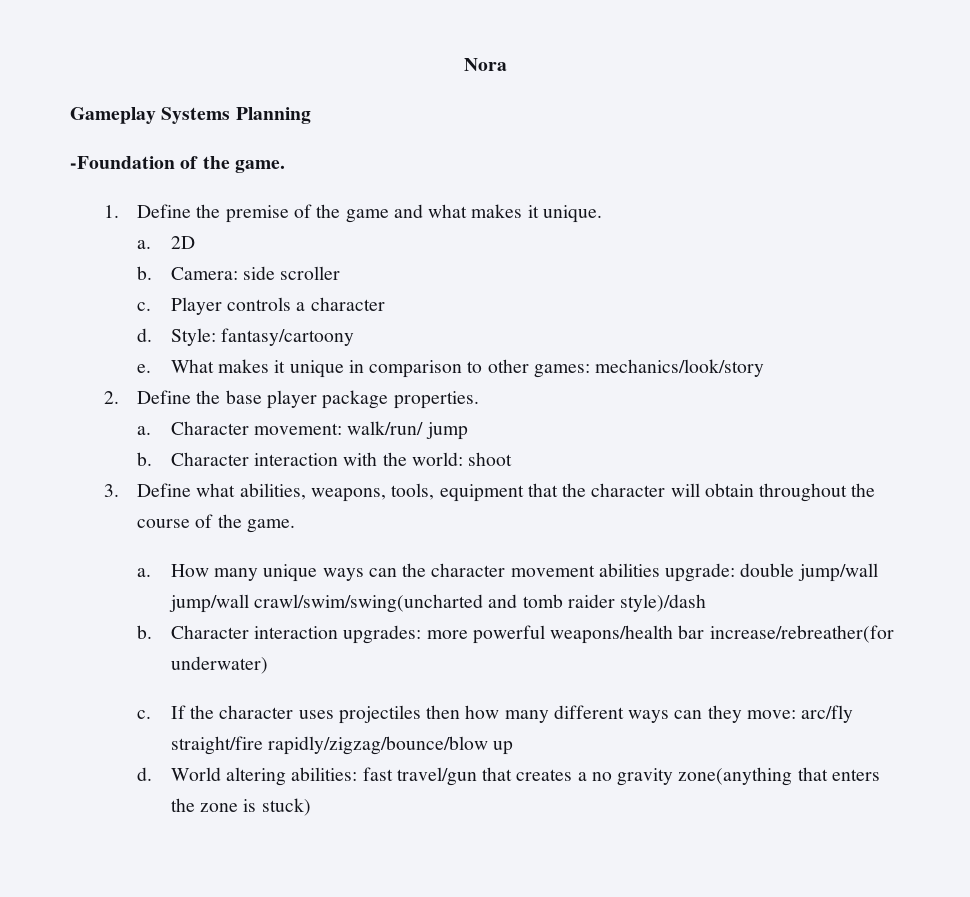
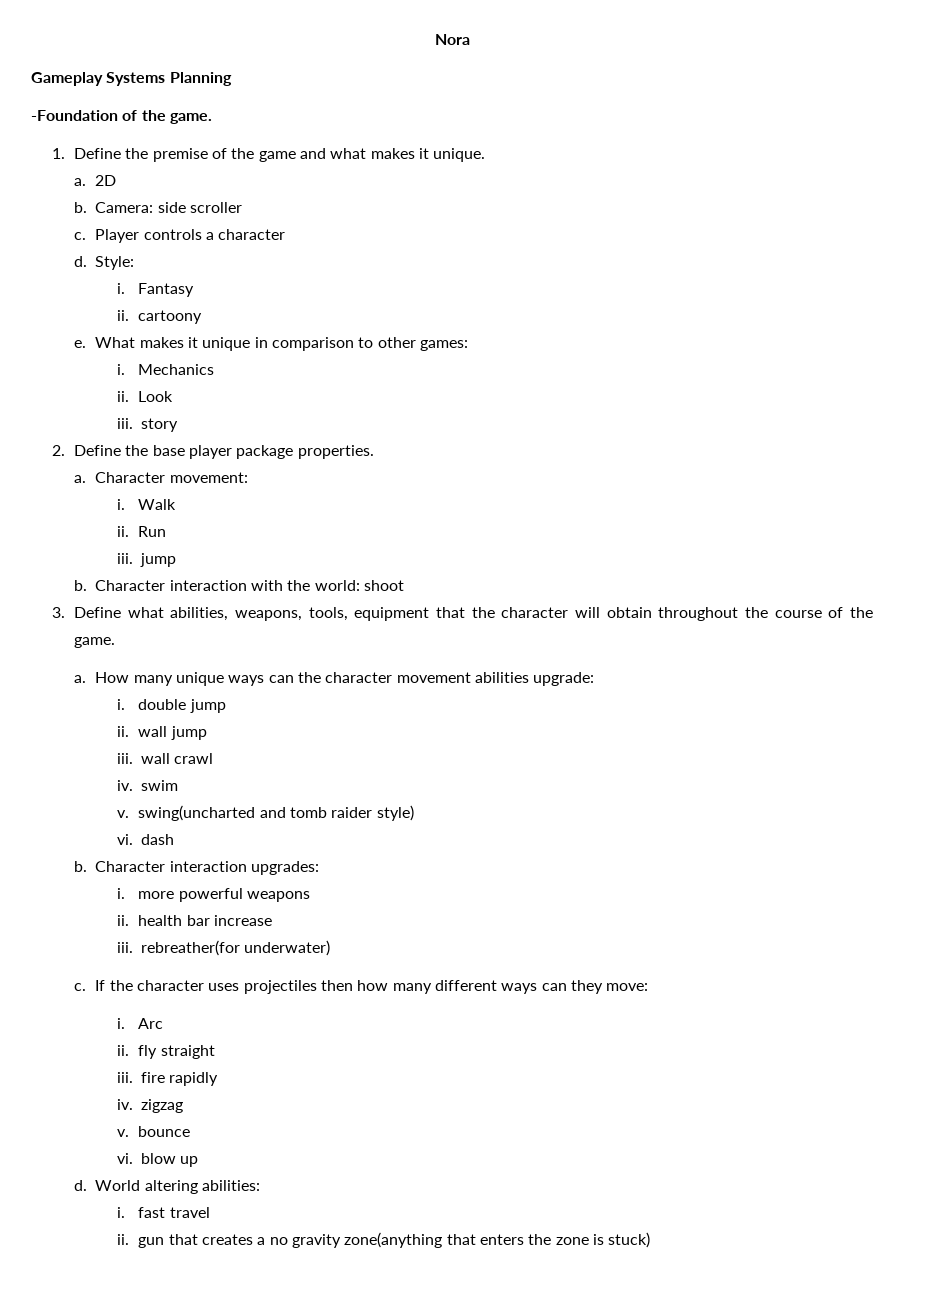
- Style: fantasy/cartoony
+ Style:
+ i. Fantasy
+ ii. cartoony
- What makes it unique in comparison to other games: mechanics/look/story
+ What makes it unique in comparison to other games:
+ i. Mechanics
+ ii. Look
+ iii. story
- Character movement: walk/run/ jump
+ Character movement:
+ i. Walk
+ ii. Run
+ iii. jump
- How many unique ways can the character movement abilities upgrade: double jump/wall jump/wall crawl/swim/swing(uncharted and tomb raider style)/dash
+ How many unique ways can the character movement abilities upgrade:
+ i. double jump
+ ii. wall jump
+ iii. wall crawl
+ iv. swim
+ v. swing(uncharted and tomb raider style)
+ vi. dash
- Character interaction upgrades: more powerful weapons/health bar increase/rebreather(for underwater)
+ Character interaction upgrades:
+ i. more powerful weapons
+ ii. health bar increase
+ iii. rebreather(for underwater)
- If the character uses projectiles then how many different ways can they move: arc/fly straight/fire rapidly/zigzag/bounce/blow up
+ If the character uses projectiles then how many different ways can they move:
+ i. Arc
+ ii. fly straight
+ iii. fire rapidly
+ iv. zigzag
+ v. bounce
+ vi. blow up
- World altering abilities: fast travel/gun that creates a no gravity zone(anything that enters the zone is stuck)
+ World altering abilities:
+ i. fast travel
+ ii. gun that creates a no gravity zone(anything that enters the zone is stuck)

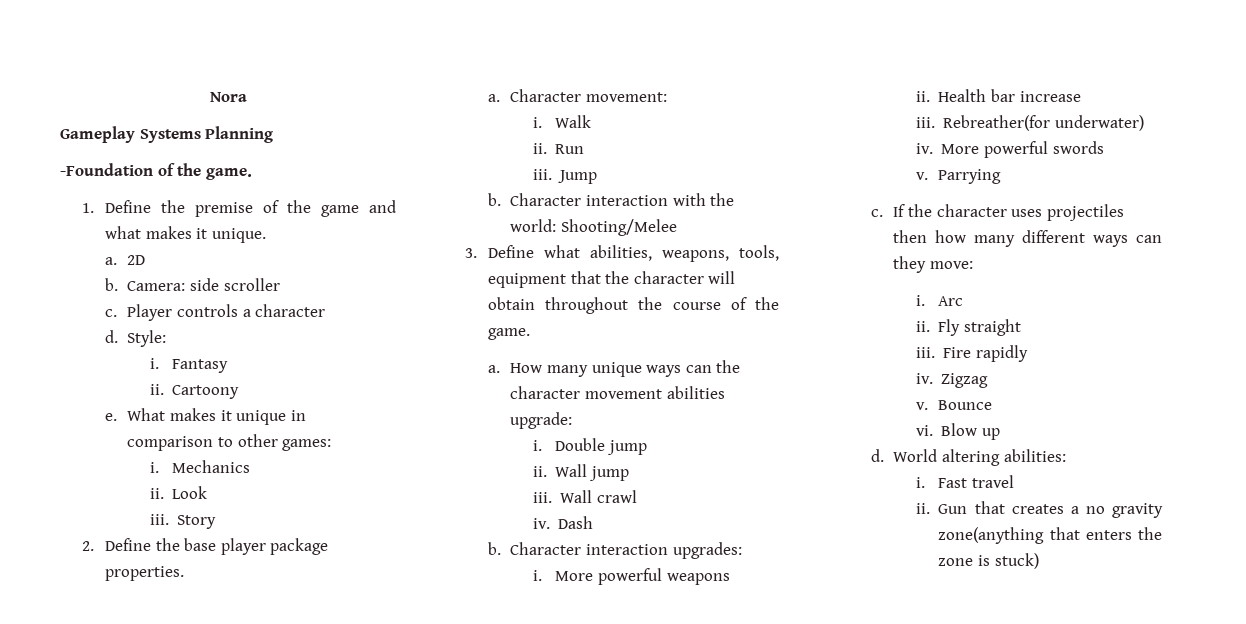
- ii. cartoony
+ ii. Cartoony
- iii. story
+ iii. Story
- iii. jump
+ iii. Jump
- Character interaction with the world: shoot
+ Character interaction with the world: Shooting/Melee
- i. double jump
+ i. Double jump
- ii. wall jump
+ ii. Wall jump
- iii. wall crawl
+ iii. Wall crawl
- iv. swim
- v. swing(uncharted and tomb raider style)
- vi. dash
+ iv. Dash
- i. more powerful weapons
+ i. More powerful weapons
- ii. health bar increase
+ ii. Health bar increase
- iii. rebreather(for underwater)
+ iii. Rebreather(for underwater)
+ iv. More powerful swords
+ v. Parrying
- ii. fly straight
+ ii. Fly straight
- iii. fire rapidly
+ iii. Fire rapidly
- iv. zigzag
- v. bounce
- vi. blow up
+ iv. Zigzag
+ v. Bounce
+ vi. Blow up
- i. fast travel
+ i. Fast travel
- ii. gun that creates a no gravity zone(anything that enters the zone is stuck)
+ ii. Gun that creates a no gravity zone(anything that enters the zone is stuck)

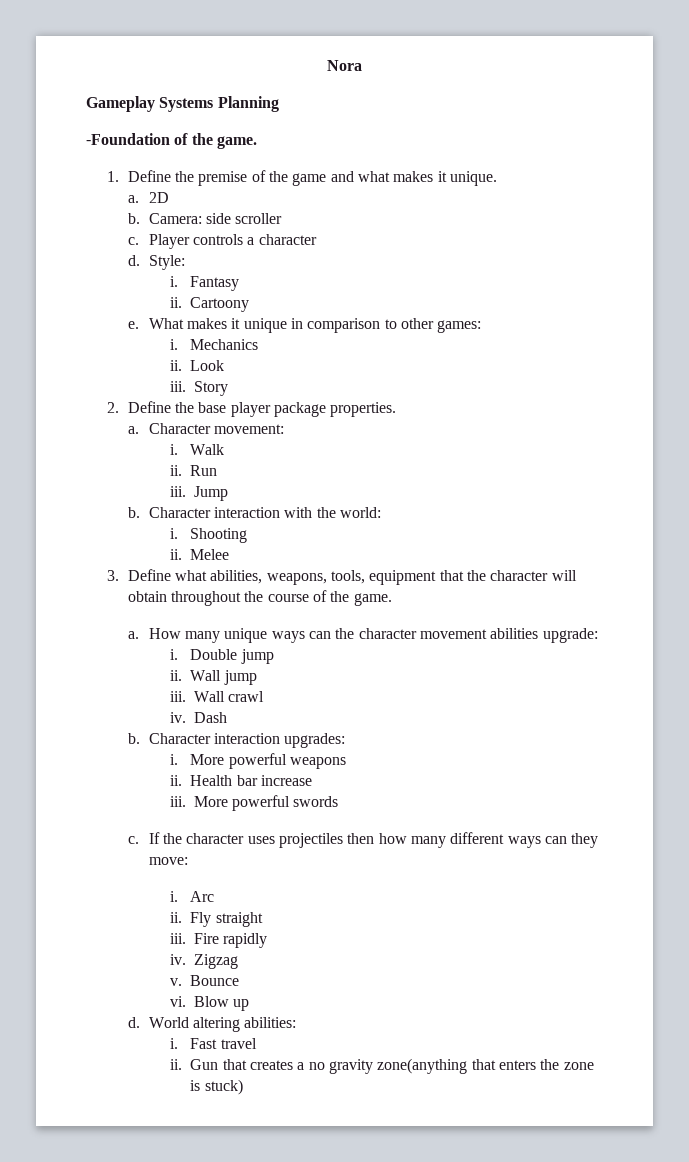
- Character interaction with the world: Shooting/Melee
+ Character interaction with the world:
+ i. Shooting
+ ii. Melee
- Rebreather(for underwater)
- iv.
- v. Parrying

